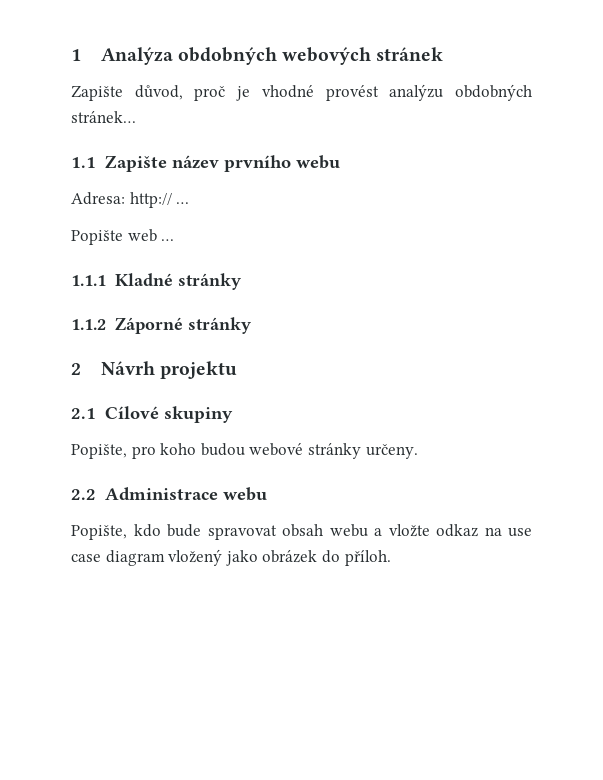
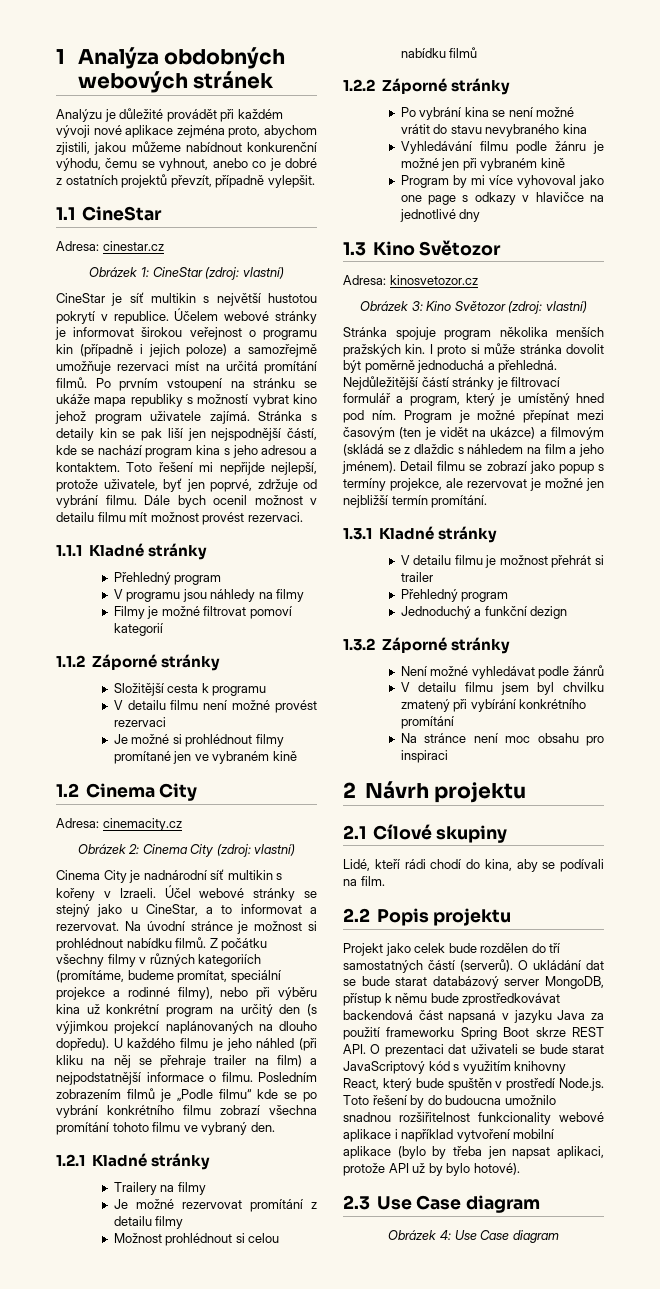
- Zapište důvod, proč je vhodné provést analýzu obdobných stránek…
- 1.1 Zapište název prvního webu
- Adresa: http:// …
- Popište web …
+ Analýzu je důležité provádět při každém vývoji nové aplikace zejména proto, abychom zjistili, jakou můžeme nabídnout konkurenční výhodu, čemu se vyhnout, anebo co je dobré z ostatních projektů převzít, případně vylepšit.
+ 1.1 CineStar
+ Adresa: cinestar.cz
+ Obrázek 1: CineStar (zdroj: vlastní)
+ CineStar je síť multikin s největší hustotou pokrytí v republice. Účelem webové stránky je informovat širokou veřejnost o programu kin (případně i jejich poloze) a samozřejmě umožňuje rezervaci míst na určitá promítání filmů. Po prvním vstoupení na stránku se ukáže mapa republiky s možností vybrat kino jehož program uživatele zajímá. Stránka s detaily kin se pak liší jen nejspodnější částí, kde se nachází program kina s jeho adresou a kontaktem. Toto řešení mi nepřijde nejlepší, protože uživatele, byť jen poprvé, zdržuje od vybrání filmu. Dále bych ocenil možnost v detailu filmu mít možnost provést rezervaci.
  1.1.1 Kladné stránky
+ Přehledný program
+ V programu jsou náhledy na filmy
+ Filmy je možné filtrovat pomoví kategorií
  1.1.2 Záporné stránky
+ Složitější cesta k programu
+ V detailu filmu není možné provést rezervaci
+ Je možné si prohlédnout filmy promítané jen ve vybraném kině
+ 1.2 Cinema City
+ Adresa: cinemacity.cz
+ Obrázek 2: Cinema City (zdroj: vlastní)
+ Cinema City je nadnárodní síť multikin s kořeny v Izraeli. Účel webové stránky se stejný jako u CineStar, a to informovat a rezervovat. Na úvodní stránce je možnost si prohlédnout nabídku filmů. Z počátku všechny filmy v různých kategoriích (promítáme, budeme promítat, speciální projekce a rodinné filmy), nebo při výběru kina už konkrétní program na určitý den (s výjimkou projekcí naplánovaných na dlouho dopředu). U každého filmu je jeho náhled (při kliku na něj se přehraje trailer na film) a nejpodstatnější informace o filmu. Posledním zobrazením filmů je „Podle filmu“ kde se po vybrání konkrétního filmu zobrazí všechna promítání tohoto filmu ve vybraný den.
+ 1.2.1 Kladné stránky
+ Trailery na filmy
+ Je možné rezervovat promítání z detailu filmy
+ Možnost prohlédnout si celou nabídku filmů
+ 1.2.2 Záporné stránky
+ Po vybrání kina se není možné vrátit do stavu nevybraného kina
+ Vyhledávání filmu podle žánru je možné jen při vybraném kině
+ Program by mi více vyhovoval jako one page s odkazy v hlavičce na jednotlivé dny
+ 1.3 Kino Světozor
+ Adresa: kinosvetozor.cz
+ Obrázek 3: Kino Světozor (zdroj: vlastní)
+ Stránka spojuje program několika menších pražských kin. I proto si může stránka dovolit být poměrně jednoduchá a přehledná. Nejdůležitější částí stránky je filtrovací formulář a program, který je umístěný hned pod ním. Program je možné přepínat mezi časovým (ten je vidět na ukázce) a filmovým (skládá se z dlaždic s náhledem na film a jeho jménem). Detail filmu se zobrazí jako popup s termíny projekce, ale rezervovat je možné jen nejbližší termín promítání.
+ 1.3.1 Kladné stránky
+ V detailu filmu je možnost přehrát si trailer
+ Přehledný program
+ Jednoduchý a funkční dezign
+ 1.3.2 Záporné stránky
+ Není možné vyhledávat podle žánrů
+ V detailu filmu jsem byl chvilku zmatený při vybírání konkrétního promítání
+ Na stránce není moc obsahu pro inspiraci
- Popište, pro koho budou webové stránky určeny.
- 2.2 Administrace webu
- Popište, kdo bude spravovat obsah webu a vložte odkaz na use case diagram vložený jako obrázek do příloh.
+ Lidé, kteří rádi chodí do kina, aby se podívali na film.
+ 2.2 Popis projektu
+ Projekt jako celek bude rozdělen do tří samostatných částí (serverů). O ukládání dat se bude starat databázový server MongoDB, přístup k němu bude zprostředkovávat backendová část napsaná v jazyku Java za použití frameworku Spring Boot skrze REST API. O prezentaci dat uživateli se bude starat JavaScriptový kód s využitím knihovny React, který bude spuštěn v prostředí Node.js. Toto řešení by do budoucna umožnilo snadnou rozšiřitelnost funkcionality webové aplikace i například vytvoření mobilní aplikace (bylo by třeba jen napsat aplikaci, protože API už by bylo hotové).
+ 2.3 Use Case diagram
+ Obrázek 4: Use Case diagram

